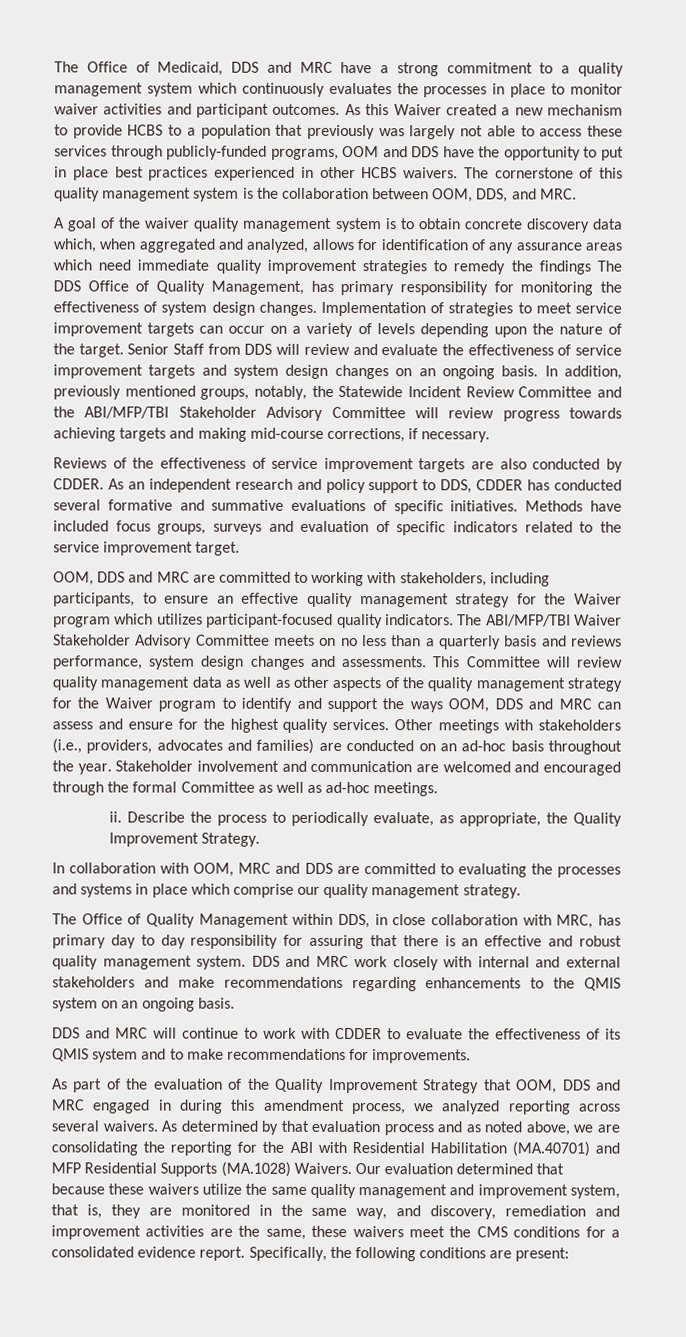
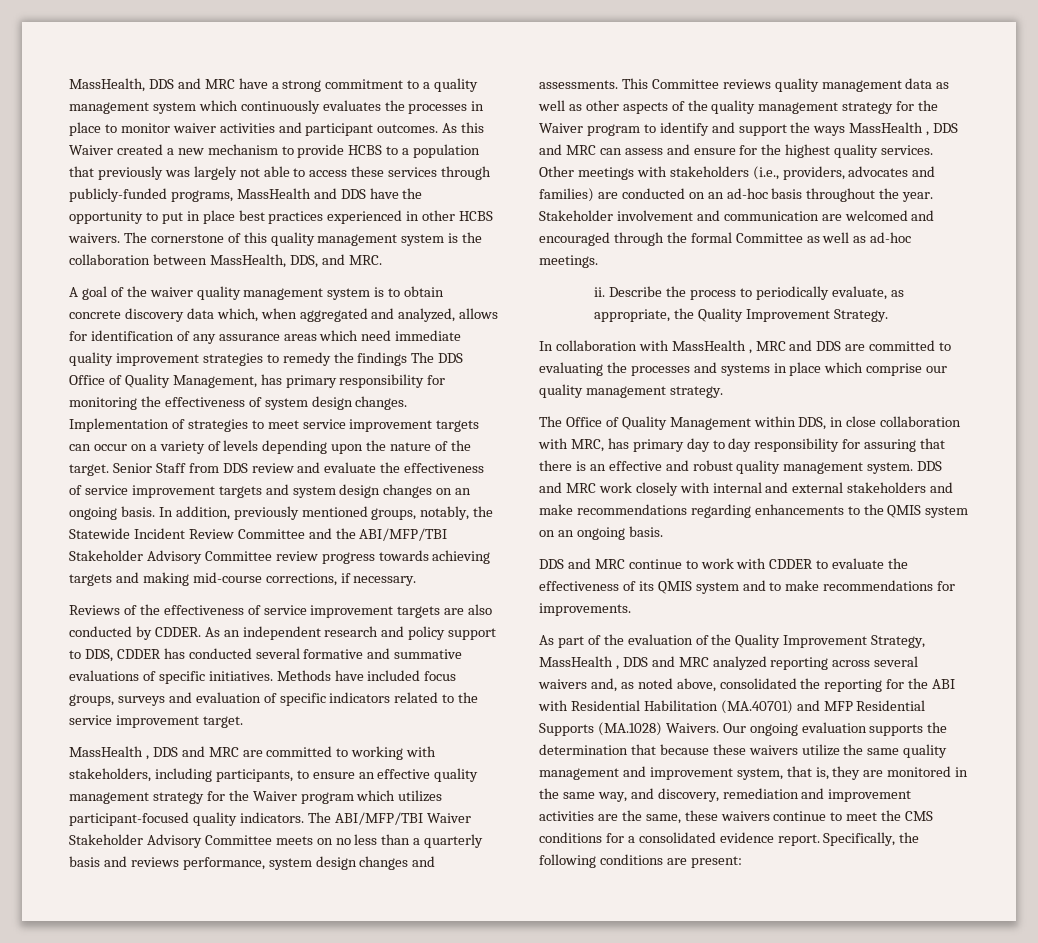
- The Office of Medicaid, DDS and MRC have a strong commitment to a quality management system which continuously evaluates the processes in place to monitor waiver activities and participant outcomes.
+ MassHealth, DDS and MRC have a strong commitment to a quality management system which continuously evaluates the processes in place to monitor waiver activities and participant outcomes.
- As this Waiver created a new mechanism to provide HCBS to a population that previously was largely not able to access these services through publicly-funded programs, OOM and DDS have the opportunity to put in place best practices experienced in other HCBS waivers.
+ As this Waiver created a new mechanism to provide HCBS to a population that previously was largely not able to access these services through publicly-funded programs, MassHealth and DDS have the opportunity to put in place best practices experienced in other HCBS waivers.
- The cornerstone of this quality management system is the collaboration between OOM, DDS, and MRC.
+ The cornerstone of this quality management system is the collaboration between MassHealth, DDS, and MRC.
- Senior Staff from DDS will review and evaluate the effectiveness of service improvement targets and system design changes on an ongoing basis.
+ Senior Staff from DDS review and evaluate the effectiveness of service improvement targets and system design changes on an ongoing basis.
- In addition, previously mentioned groups, notably, the Statewide Incident Review Committee and the ABI/MFP/TBI Stakeholder Advisory Committee will review progress towards achieving targets and making mid-course corrections, if necessary.
+ In addition, previously mentioned groups, notably, the Statewide Incident Review Committee and the ABI/MFP/TBI Stakeholder Advisory Committee review progress towards achieving targets and making mid-course corrections, if necessary.
- OOM, DDS and MRC are committed to working with stakeholders, including participants, to ensure an effective quality management strategy for the Waiver program which utilizes participant-focused quality indicators.
+ MassHealth , DDS and MRC are committed to working with stakeholders, including participants, to ensure an effective quality management strategy for the Waiver program which utilizes participant-focused quality indicators.
- This Committee will review quality management data as well as other aspects of the quality management strategy for the Waiver program to identify and support the ways OOM, DDS and MRC can assess and ensure for the highest quality services.
+ This Committee reviews quality management data as well as other aspects of the quality management strategy for the Waiver program to identify and support the ways MassHealth , DDS and MRC can assess and ensure for the highest quality services.
- In collaboration with OOM, MRC and DDS are committed to evaluating the processes and systems in place which comprise our quality management strategy.
+ In collaboration with MassHealth , MRC and DDS are committed to evaluating the processes and systems in place which comprise our quality management strategy.
- DDS and MRC will continue to work with CDDER to evaluate the effectiveness of its QMIS system and to make recommendations for improvements.
+ DDS and MRC continue to work with CDDER to evaluate the effectiveness of its QMIS system and to make recommendations for improvements.
- As part of the evaluation of the Quality Improvement Strategy that OOM, DDS and MRC engaged in during this amendment process, we analyzed reporting across several waivers. As determined by that evaluation process and as noted above, we are consolidating the reporting for the ABI with Residential Habilitation (MA.40701) and MFP Residential Supports (MA.1028) Waivers.
+ As part of the evaluation of the Quality Improvement Strategy, MassHealth , DDS and MRC analyzed reporting across several waivers and, as noted above, consolidated the reporting for the ABI with Residential Habilitation (MA.40701) and MFP Residential Supports (MA.1028) Waivers.
- Our evaluation determined that because these waivers utilize the same quality management and improvement system, that is, they are monitored in the same way, and discovery, remediation and improvement activities are the same, these waivers meet the CMS conditions for a consolidated evidence report.
+ Our ongoing evaluation supports the determination that because these waivers utilize the same quality management and improvement system, that is, they are monitored in the same way, and discovery, remediation and improvement activities are the same, these waivers continue to meet the CMS conditions for a consolidated evidence report.

